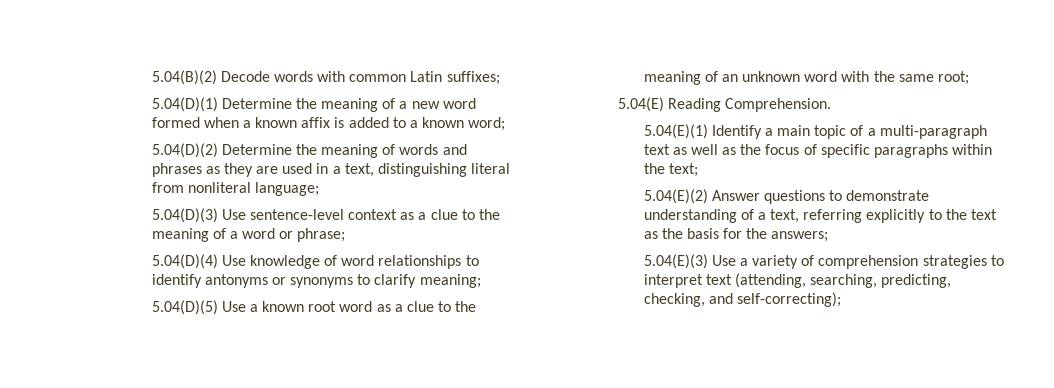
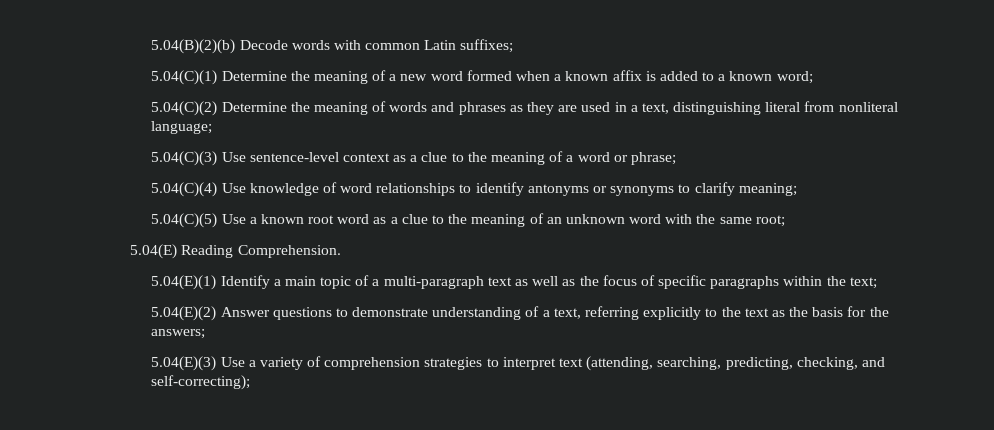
- 5.04(B)(2) Decode words with common Latin suffixes;
+ 5.04(B)(2)(b) Decode words with common Latin suffixes;
- 5.04(D)(1) Determine the meaning of a new word formed when a known affix is added to a known word;
+ 5.04(C)(1) Determine the meaning of a new word formed when a known affix is added to a known word;
- 5.04(D)(2) Determine the meaning of words and phrases as they are used in a text, distinguishing literal from nonliteral language;
+ 5.04(C)(2) Determine the meaning of words and phrases as they are used in a text, distinguishing literal from nonliteral language;
- 5.04(D)(3) Use sentence-level context as a clue to the meaning of a word or phrase;
+ 5.04(C)(3) Use sentence-level context as a clue to the meaning of a word or phrase;
- 5.04(D)(4) Use knowledge of word relationships to identify antonyms or synonyms to clarify meaning;
+ 5.04(C)(4) Use knowledge of word relationships to identify antonyms or synonyms to clarify meaning;
- 5.04(D)(5) Use a known root word as a clue to the meaning of an unknown word with the same root;
+ 5.04(C)(5) Use a known root word as a clue to the meaning of an unknown word with the same root;

